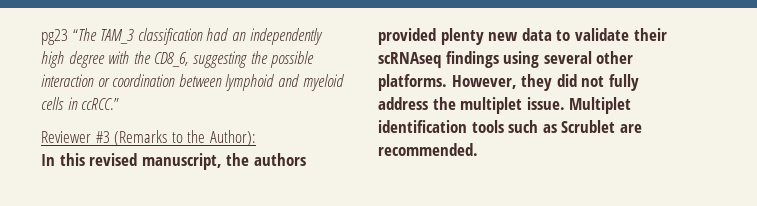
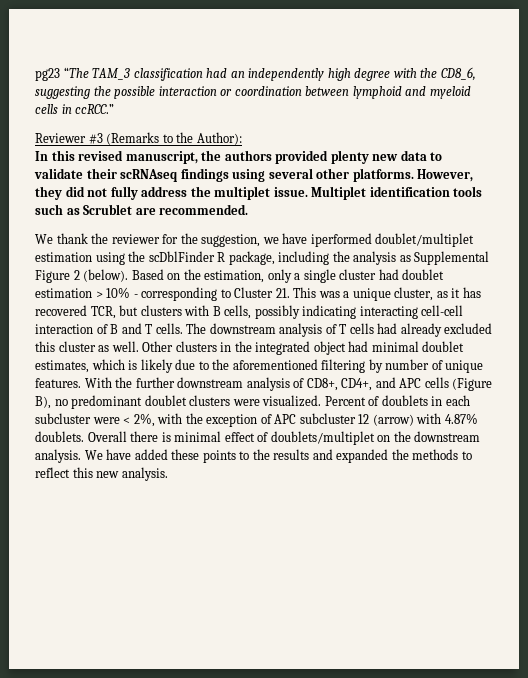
+ We thank the reviewer for the suggestion, we have iperformed doublet/multiplet estimation using the scDblFinder R package, including the analysis as Supplemental Figure 2 (below). Based on the estimation, only a single cluster had doublet estimation > 10% - corresponding to Cluster 21. This was a unique cluster, as it has recovered TCR, but clusters with B cells, possibly indicating interacting cell-cell interaction of B and T cells. The downstream analysis of T cells had already excluded this cluster as well. Other clusters in the integrated object had minimal doublet estimates, which is likely due to the aforementioned filtering by number of unique features. With the further downstream analysis of CD8+, CD4+, and APC cells (Figure B), no predominant doublet clusters were visualized. Percent of doublets in each subcluster were < 2%, with the exception of APC subcluster 12 (arrow) with 4.87% doublets. Overall there is minimal effect of doublets/multiplet on the downstream analysis. We have added these points to the results and expanded the methods to reflect this new analysis.

